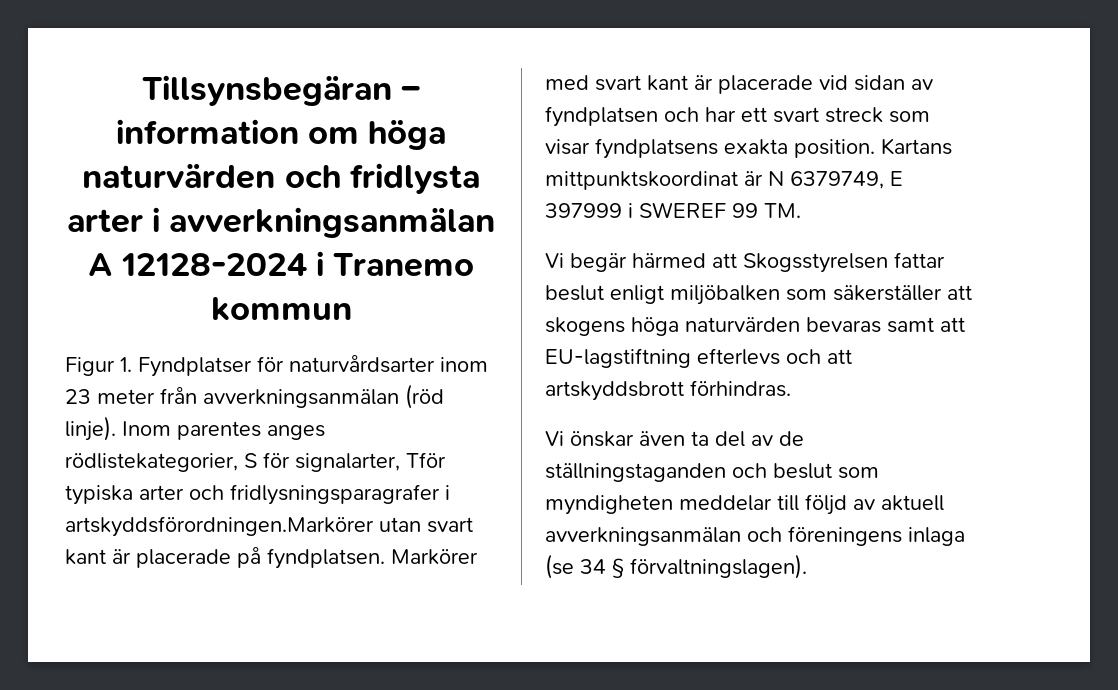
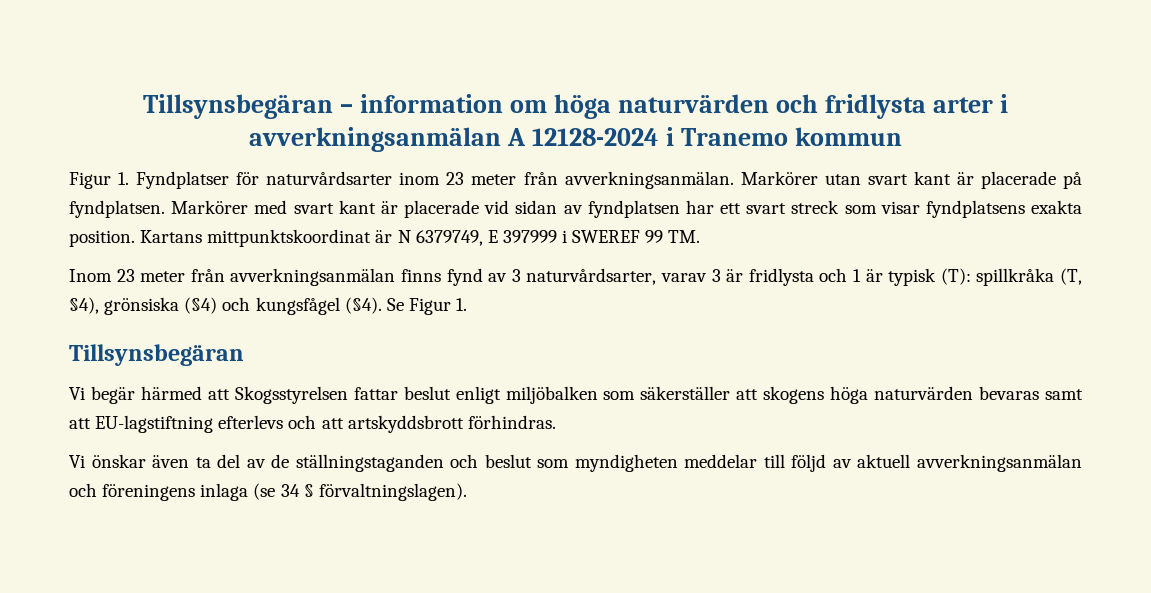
- Figur 1. Fyndplatser för naturvårdsarter inom 23 meter från avverkningsanmälan (röd linje). Inom parentes anges rödlistekategorier, S för signalarter, Tför typiska arter och fridlysningsparagrafer i artskyddsförordningen.Markörer utan svart kant är placerade på fyndplatsen.
+ Figur 1. Fyndplatser för naturvårdsarter inom 23 meter från avverkningsanmälan. Markörer utan svart kant är placerade på fyndplatsen.
- Markörer med svart kant är placerade vid sidan av fyndplatsen och har ett svart streck som visar fyndplatsens exakta position.
+ Markörer med svart kant är placerade vid sidan av fyndplatsen har ett svart streck som visar fyndplatsens exakta position.
+ Inom 23 meter från avverkningsanmälan finns fynd av 3 naturvårdsarter, varav 3 är fridlysta och 1 är typisk (T): spillkråka (T, §4), grönsiska (§4) och kungsfågel (§4). Se Figur 1.
+ Tillsynsbegäran

